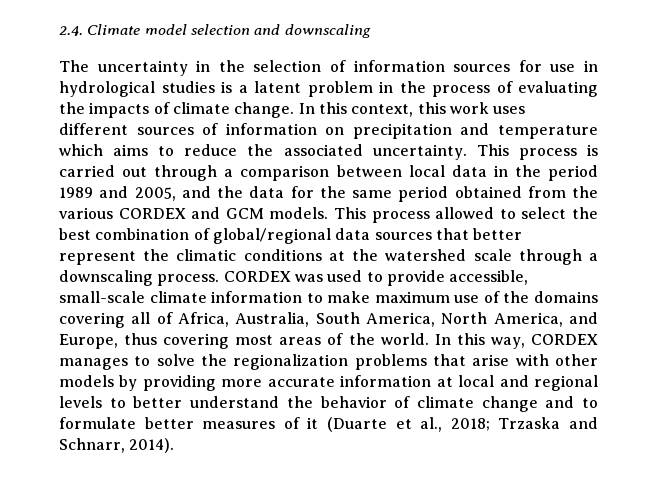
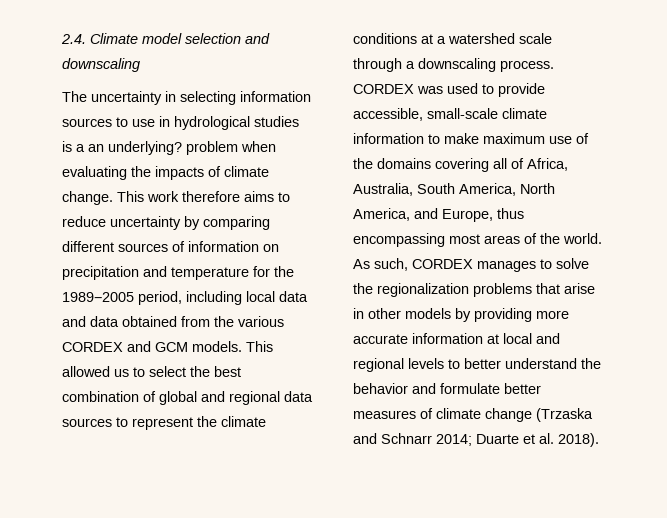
- The uncertainty in the selection of information sources for use in hydrological studies is a latent problem in the process of evaluating the impacts of climate change.
+ The uncertainty in selecting information sources to use in hydrological studies is a an underlying? problem when evaluating the impacts of climate change.
- In this context, this work uses different sources of information on precipitation and temperature which aims to reduce the associated uncertainty. This process is carried out through a comparison between local data in the period 1989 and 2005, and the data for the same period obtained from the various CORDEX and GCM models.
+ This work therefore aims to reduce uncertainty by comparing different sources of information on precipitation and temperature for the 1989−2005 period, including local data and data obtained from the various CORDEX and GCM models.
- This process allowed to select the best combination of global/regional data sources that better represent the climatic conditions at the watershed scale through a downscaling process.
+ This allowed us to select the best combination of global and regional data sources to represent the climate conditions at a watershed scale through a downscaling process.
- CORDEX was used to provide accessible, small-scale climate information to make maximum use of the domains covering all of Africa, Australia, South America, North America, and Europe, thus covering most areas of the world.
+ CORDEX was used to provide accessible, small-scale climate information to make maximum use of the domains covering all of Africa, Australia, South America, North America, and Europe, thus encompassing most areas of the world.
- In this way, CORDEX manages to solve the regionalization problems that arise with other models by providing more accurate information at local and regional levels to better understand the behavior of climate change and to formulate better measures of it (Duarte et al., 2018; Trzaska and Schnarr, 2014).
+ As such, CORDEX manages to solve the regionalization problems that arise in other models by providing more accurate information at local and regional levels to better understand the behavior and formulate better measures of climate change (Trzaska and Schnarr 2014; Duarte et al. 2018).

